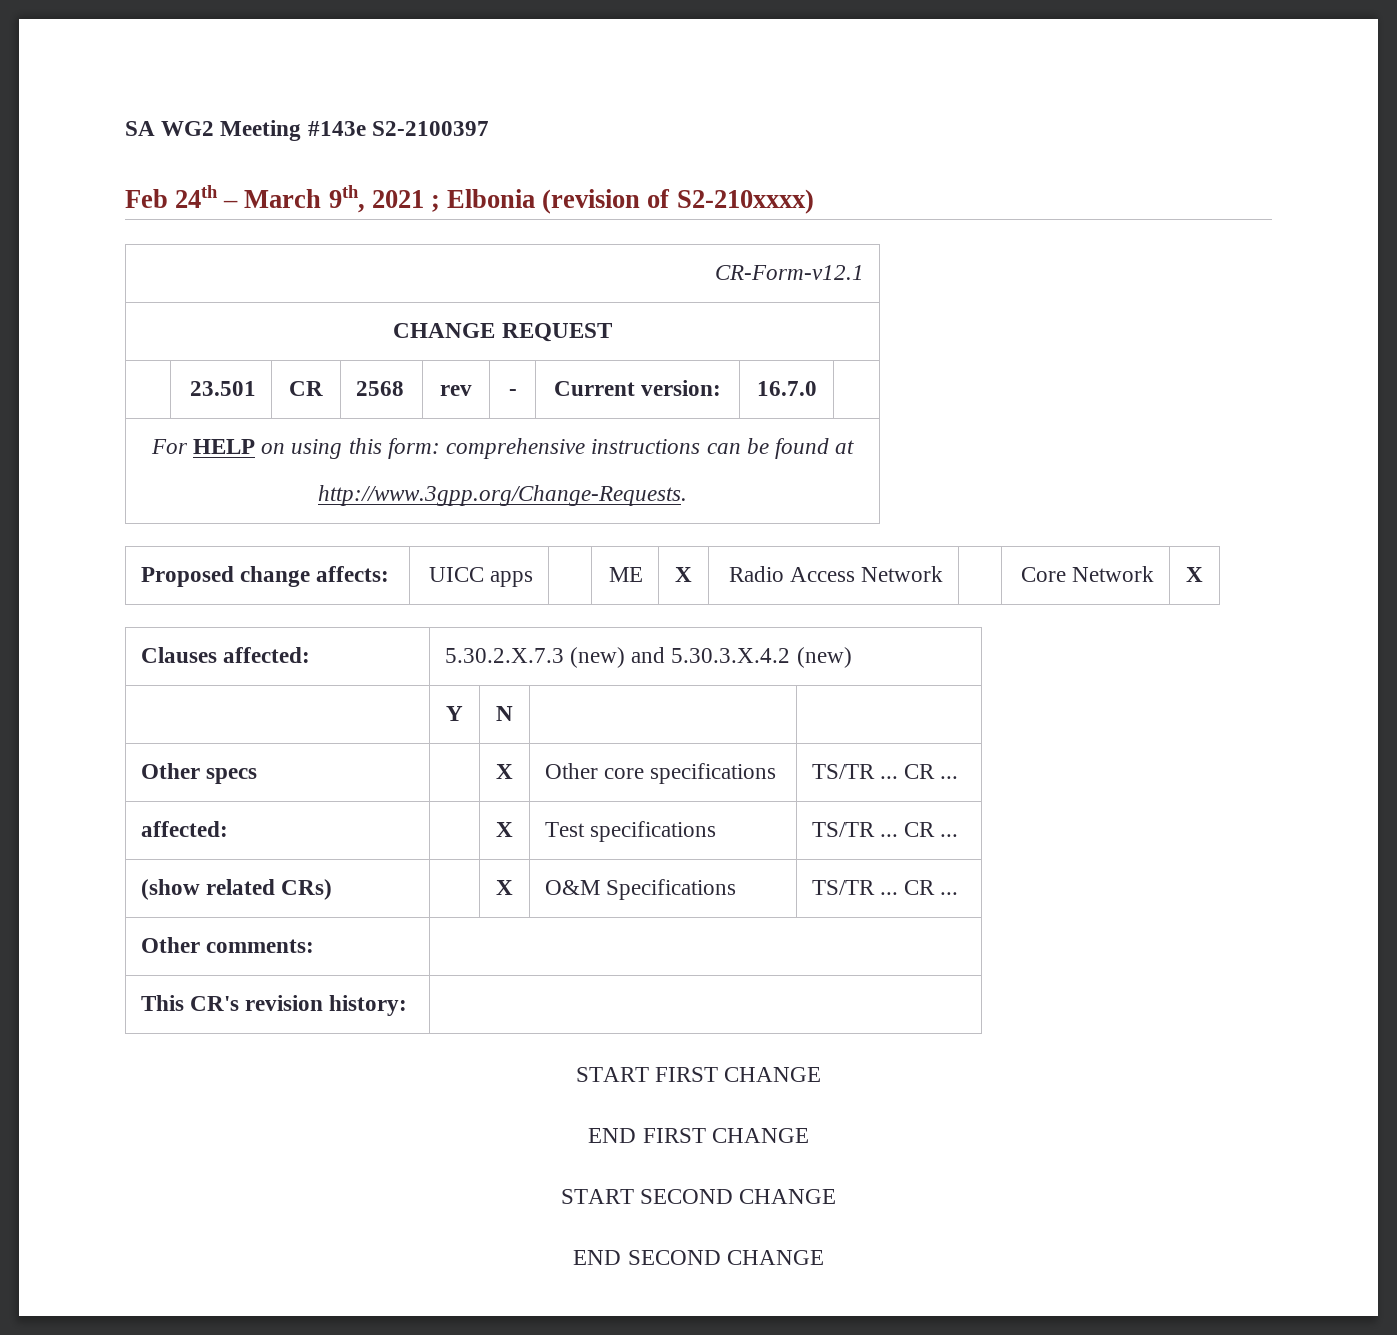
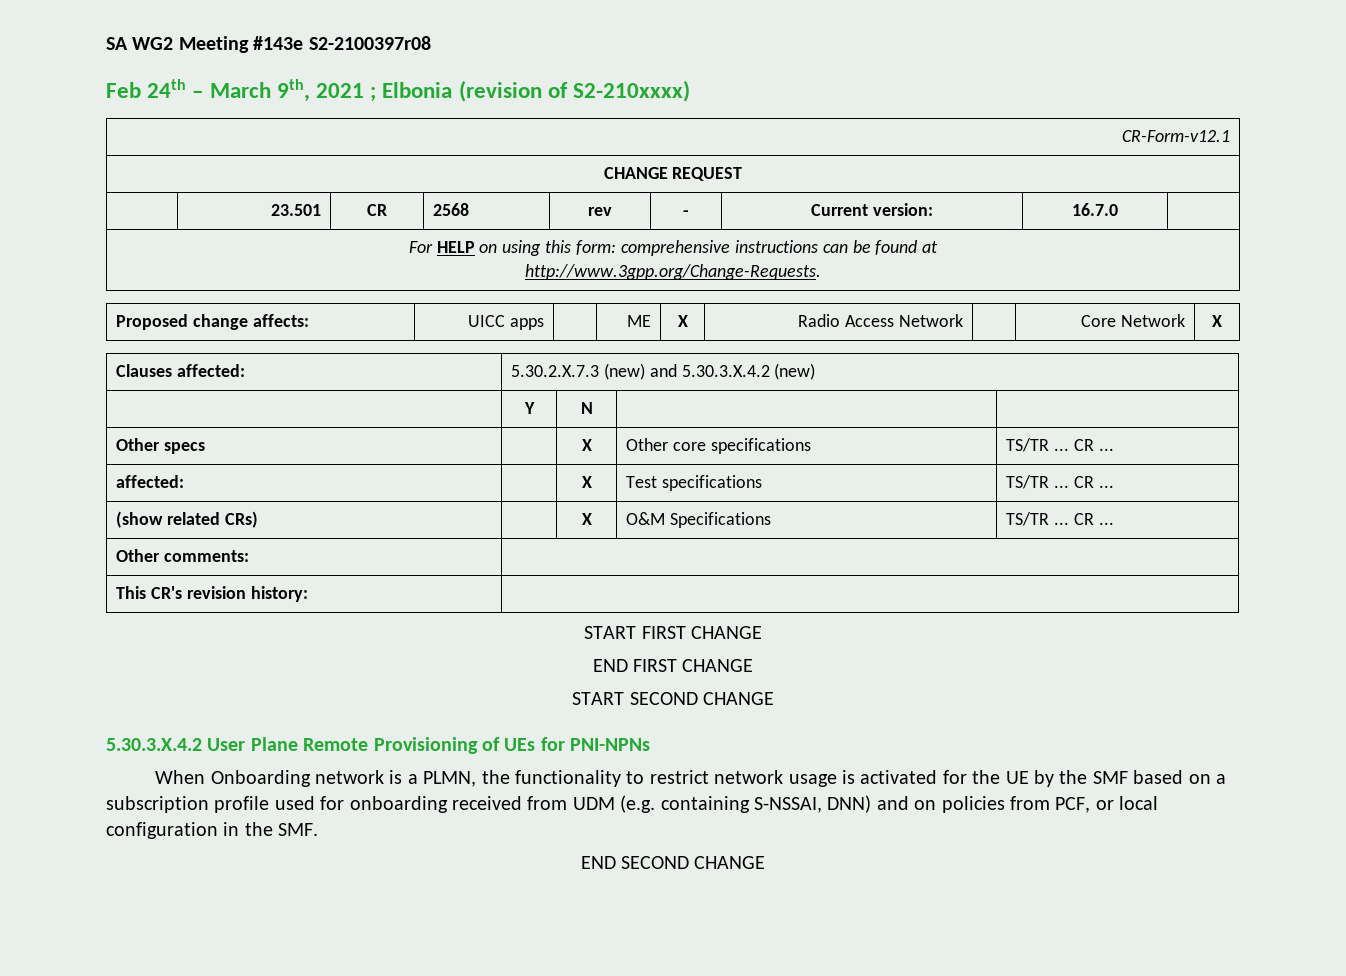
- SA WG2 Meeting #143e S2-2100397
+ SA WG2 Meeting #143e S2-2100397r08
+ 5.30.3.X.4.2 User Plane Remote Provisioning of UEs for PNI-NPNs
+ When Onboarding network is a PLMN, the functionality to restrict network usage is activated for the UE by the SMF based on a subscription profile used for onboarding received from UDM (e.g. containing S-NSSAI, DNN) and on policies from PCF, or local configuration in the SMF.

